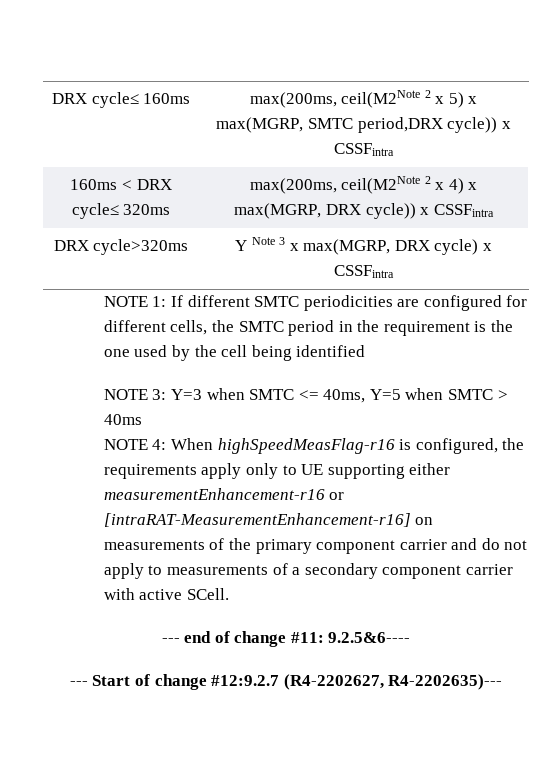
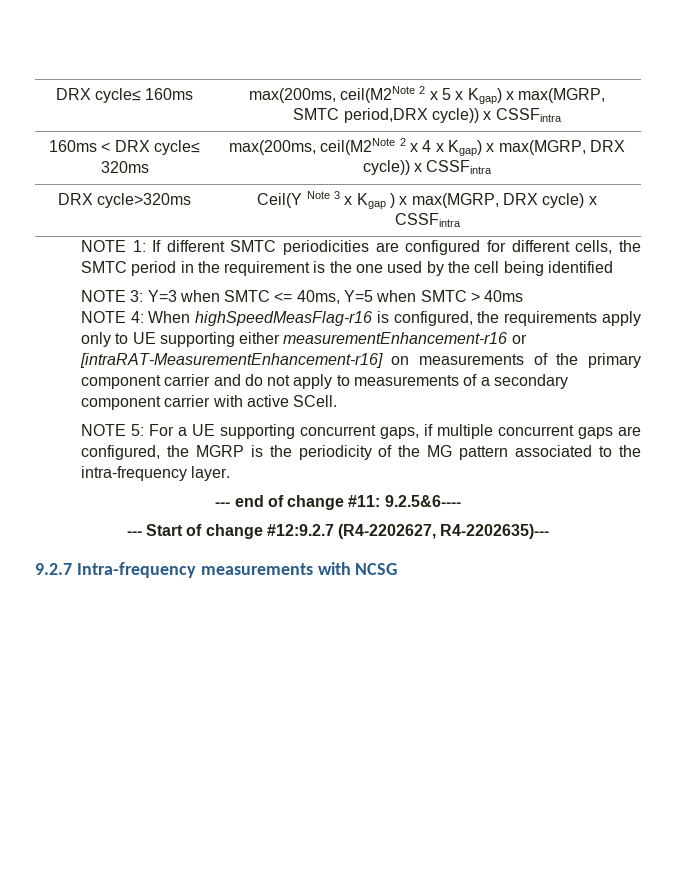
- DRX cycle≤ 160ms | max(200ms, ceil(M2Note 2 x 5) x max(MGRP, SMTC period,DRX cycle)) x CSSFintra
+ DRX cycle≤ 160ms | max(200ms, ceil(M2Note 2 x 5 x Kgap) x max(MGRP, SMTC period,DRX cycle)) x CSSFintra
- 160ms < DRX cycle≤ 320ms | max(200ms, ceil(M2Note 2 x 4) x max(MGRP, DRX cycle)) x CSSFintra
+ 160ms < DRX cycle≤ 320ms | max(200ms, ceil(M2Note 2 x 4 x Kgap) x max(MGRP, DRX cycle)) x CSSFintra
- DRX cycle>320ms | Y Note 3 x max(MGRP, DRX cycle) x CSSFintra
+ DRX cycle>320ms | Ceil(Y Note 3 x Kgap ) x max(MGRP, DRX cycle) x CSSFintra
+ NOTE 5: For a UE supporting concurrent gaps, if multiple concurrent gaps are configured, the MGRP is the periodicity of the MG pattern associated to the intra-frequency layer.
+ 9.2.7 Intra-frequency measurements with NCSG

